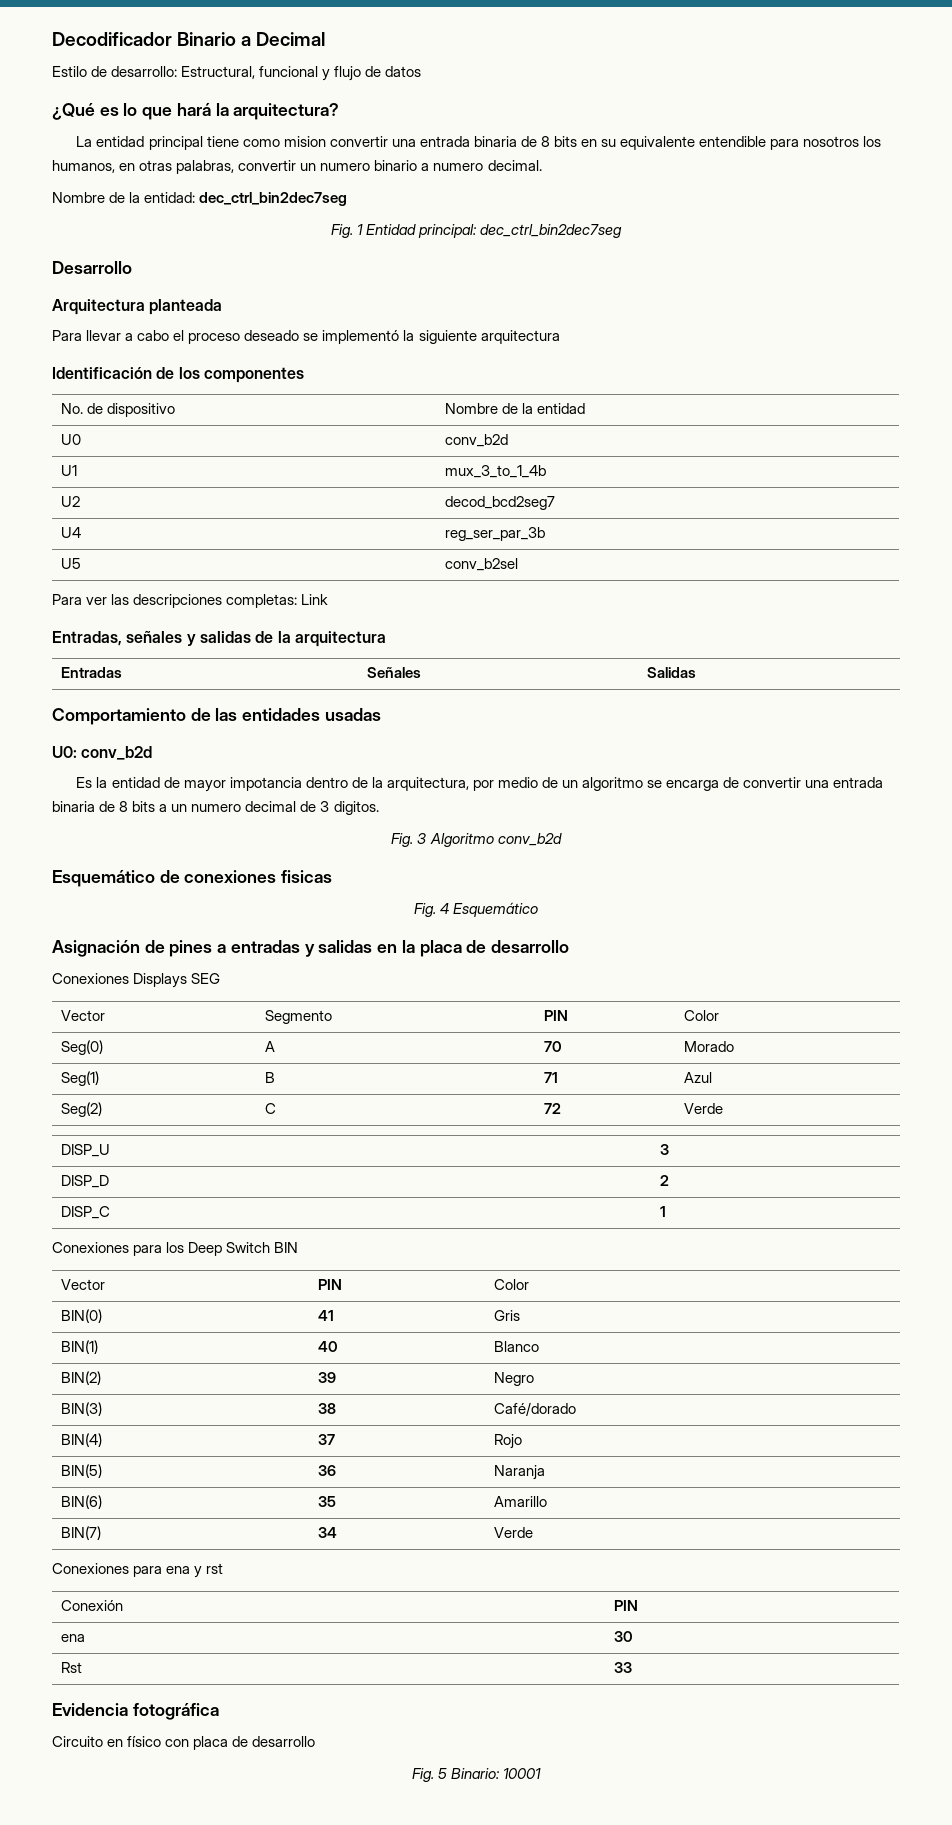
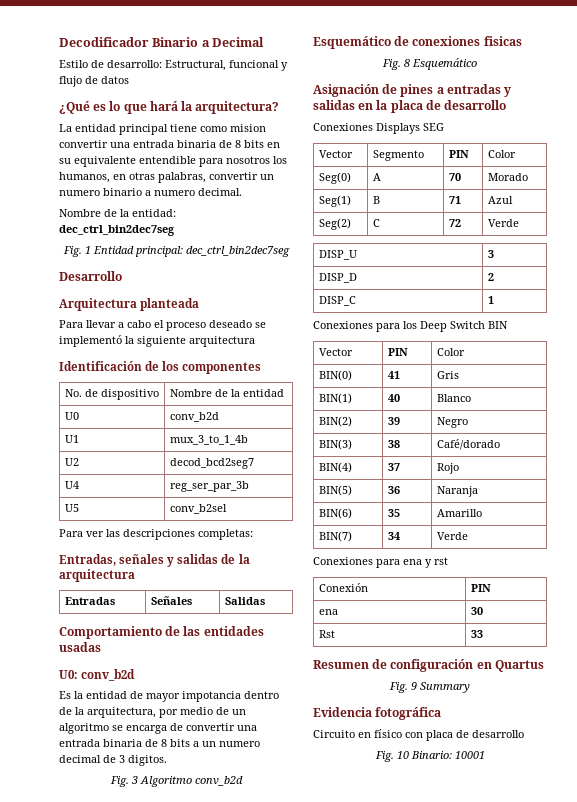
- Para ver las descripciones completas: Link
+ Para ver las descripciones completas:
- Fig. 4 Esquemático
+ Fig. 8 Esquemático
+ Resumen de configuración en Quartus
+ Fig. 9 Summary
- Fig. 5 Binario: 10001
+ Fig. 10 Binario: 10001

